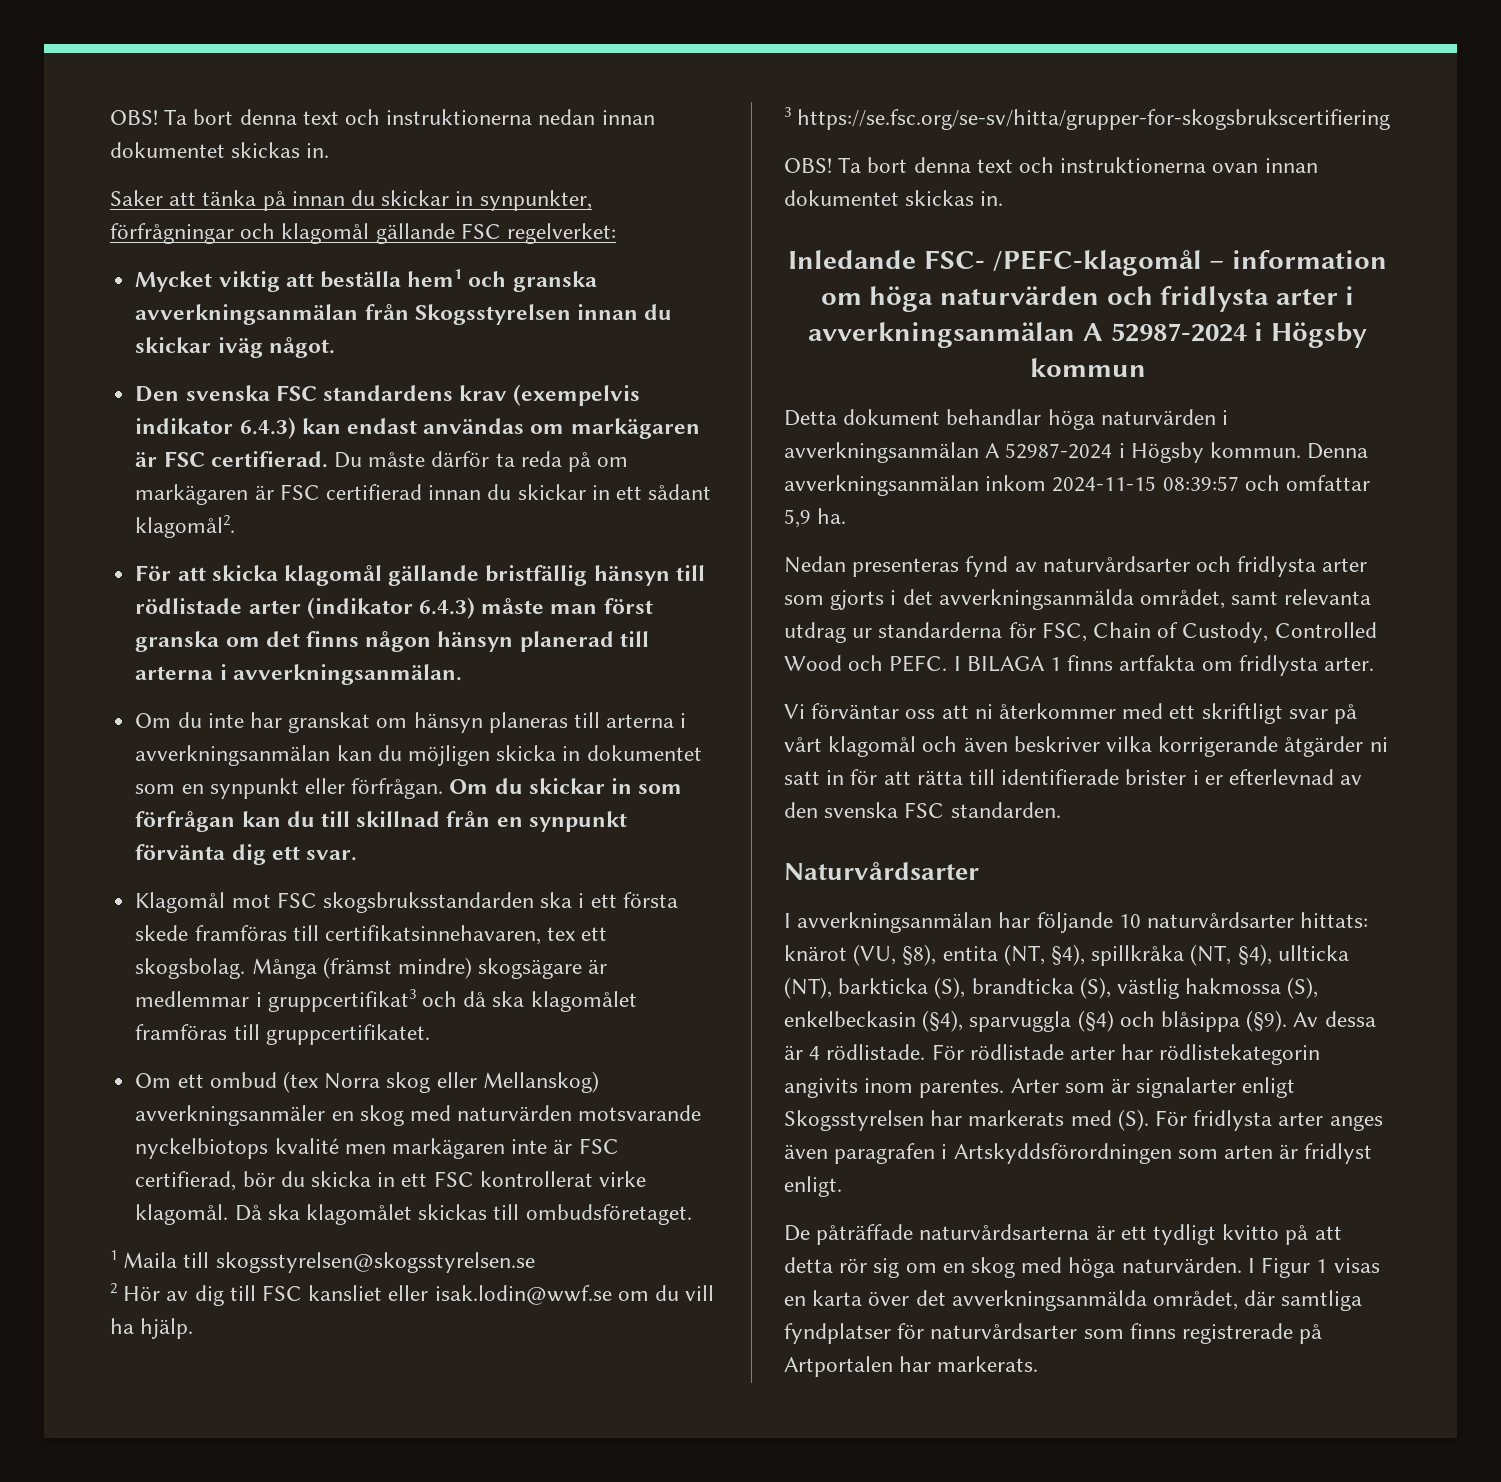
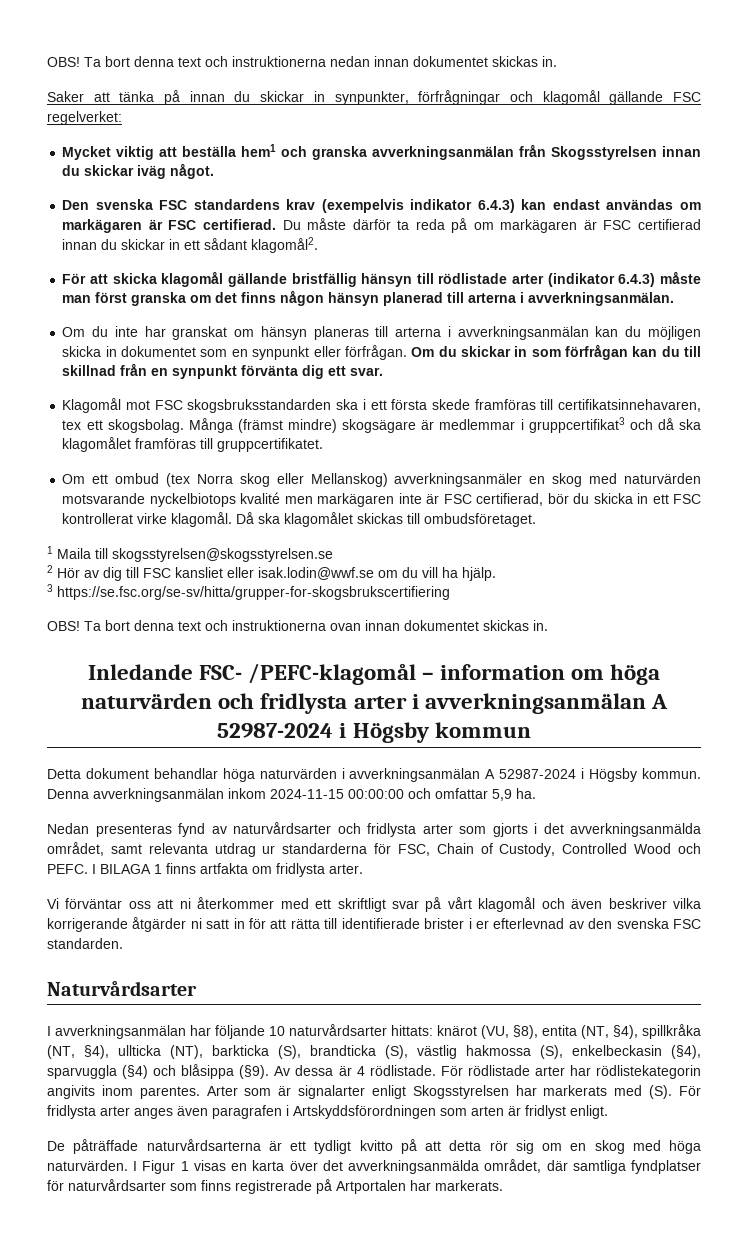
- Denna avverkningsanmälan inkom 2024-11-15 08:39:57 och omfattar 5,9 ha.
+ Denna avverkningsanmälan inkom 2024-11-15 00:00:00 och omfattar 5,9 ha.

